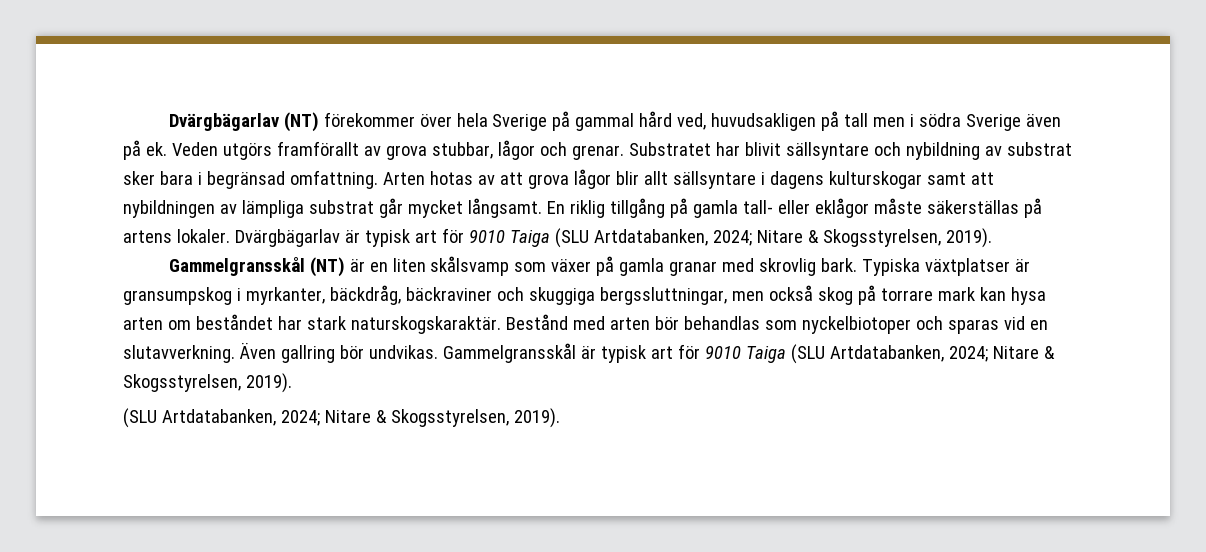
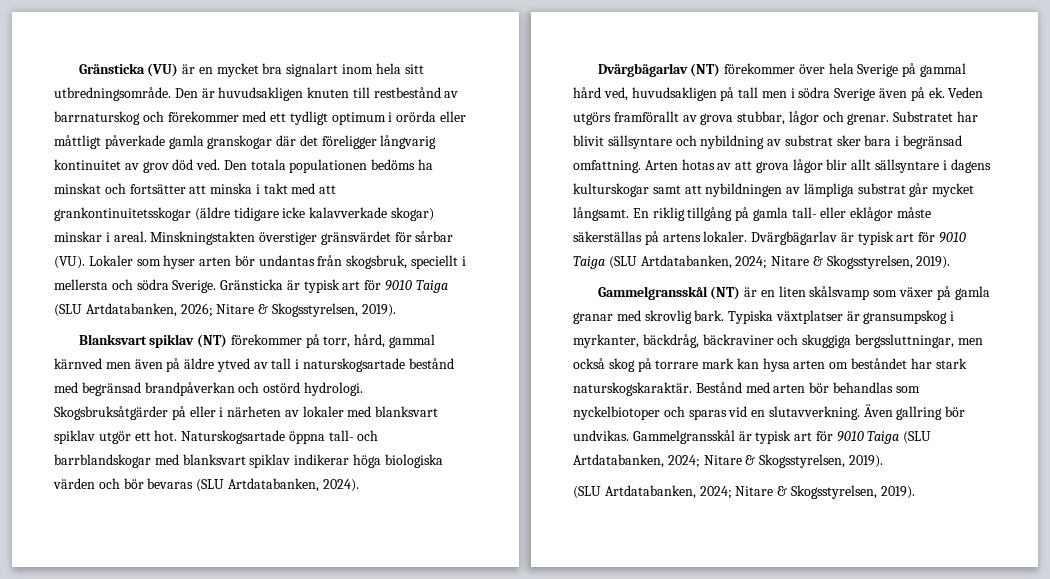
+ Gränsticka (VU) är en mycket bra signalart inom hela sitt utbredningsområde. Den är huvudsakligen knuten till restbestånd av barrnaturskog och förekommer med ett tydligt optimum i orörda eller måttligt påverkade gamla granskogar där det föreligger långvarig kontinuitet av grov död ved. Den totala populationen bedöms ha minskat och fortsätter att minska i takt med att grankontinuitetsskogar (äldre tidigare icke kalavverkade skogar) minskar i areal. Minskningstakten överstiger gränsvärdet för sårbar (VU). Lokaler som hyser arten bör undantas från skogsbruk, speciellt i mellersta och södra Sverige. Gränsticka är typisk art för 9010 Taiga (SLU Artdatabanken, 2026; Nitare & Skogsstyrelsen, 2019).
+ Blanksvart spiklav (NT) förekommer på torr, hård, gammal kärnved men även på äldre ytved av tall i naturskogsartade bestånd med begränsad brandpåverkan och ostörd hydrologi. Skogsbruksåtgärder på eller i närheten av lokaler med blanksvart spiklav utgör ett hot. Naturskogsartade öppna tall- och barrblandskogar med blanksvart spiklav indikerar höga biologiska värden och bör bevaras (SLU Artdatabanken, 2024).

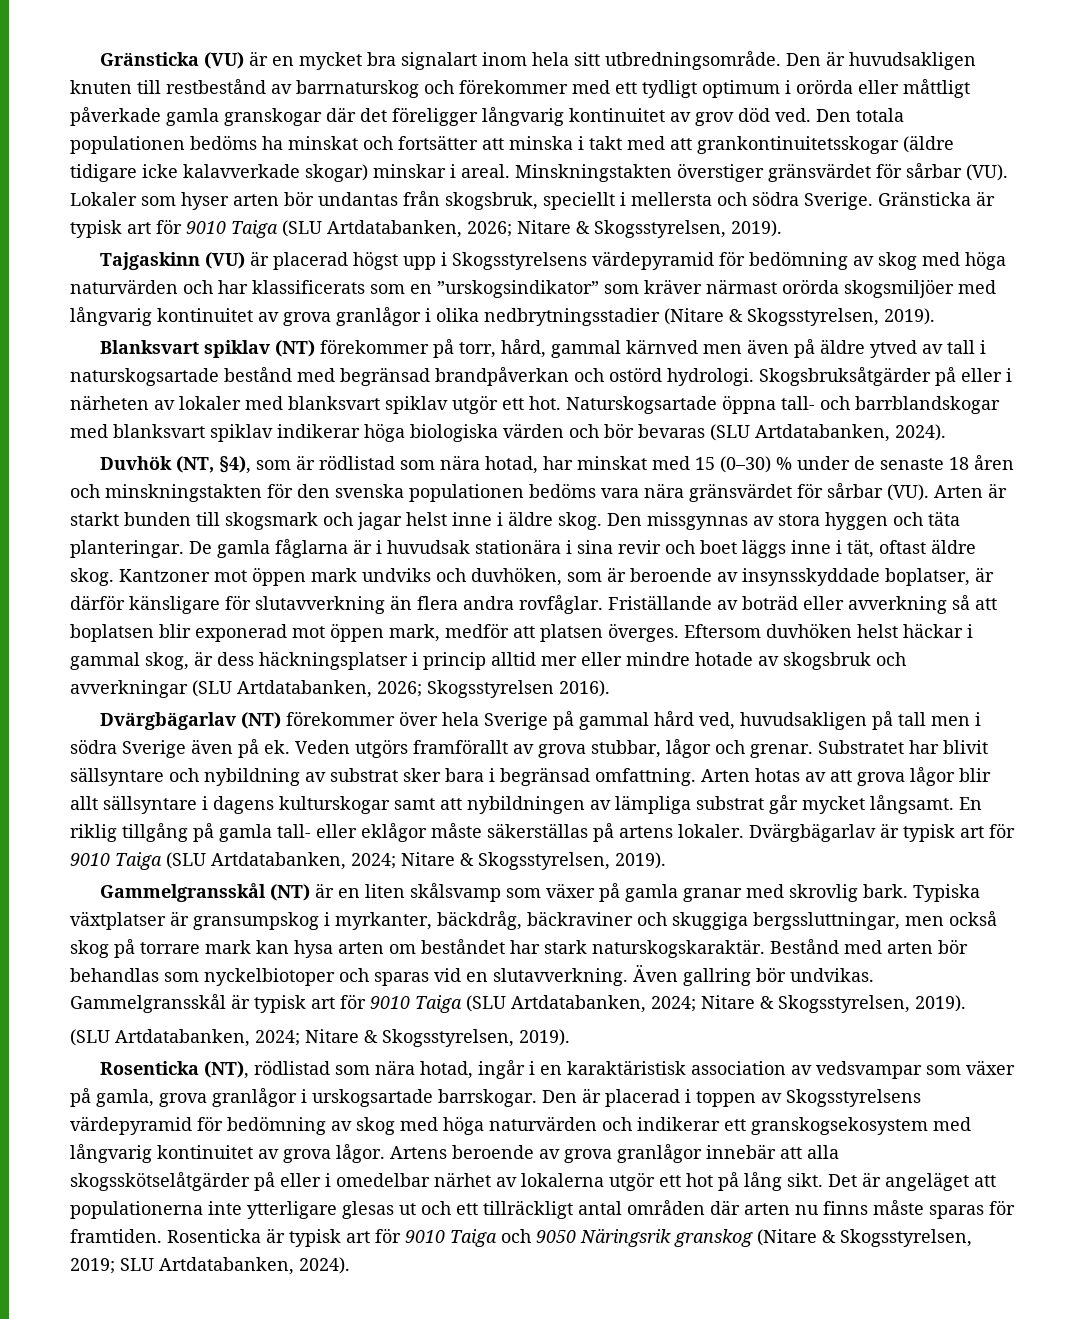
+ Tajgaskinn (VU) är placerad högst upp i Skogsstyrelsens värdepyramid för bedömning av skog med höga naturvärden och har klassificerats som en ”urskogsindikator” som kräver närmast orörda skogsmiljöer med långvarig kontinuitet av grova granlågor i olika nedbrytningsstadier (Nitare & Skogsstyrelsen, 2019).
+ Duvhök (NT, §4), som är rödlistad som nära hotad, har minskat med 15 (0–30) % under de senaste 18 åren och minskningstakten för den svenska populationen bedöms vara nära gränsvärdet för sårbar (VU). Arten är starkt bunden till skogsmark och jagar helst inne i äldre skog. Den missgynnas av stora hyggen och täta planteringar. De gamla fåglarna är i huvudsak stationära i sina revir och boet läggs inne i tät, oftast äldre skog. Kantzoner mot öppen mark undviks och duvhöken, som är beroende av insynsskyddade boplatser, är därför känsligare för slutavverkning än flera andra rovfåglar. Friställande av boträd eller avverkning så att boplatsen blir exponerad mot öppen mark, medför att platsen överges. Eftersom duvhöken helst häckar i gammal skog, är dess häckningsplatser i princip alltid mer eller mindre hotade av skogsbruk och avverkningar (SLU Artdatabanken, 2026; Skogsstyrelsen 2016).
+ Rosenticka (NT), rödlistad som nära hotad, ingår i en karaktäristisk association av vedsvampar som växer på gamla, grova granlågor i urskogsartade barrskogar. Den är placerad i toppen av Skogsstyrelsens värdepyramid för bedömning av skog med höga naturvärden och indikerar ett granskogsekosystem med långvarig kontinuitet av grova lågor. Artens beroende av grova granlågor innebär att alla skogsskötselåtgärder på eller i omedelbar närhet av lokalerna utgör ett hot på lång sikt. Det är angeläget att populationerna inte ytterligare glesas ut och ett tillräckligt antal områden där arten nu finns måste sparas för framtiden. Rosenticka är typisk art för 9010 Taiga och 9050 Näringsrik granskog (Nitare & Skogsstyrelsen, 2019; SLU Artdatabanken, 2024).

